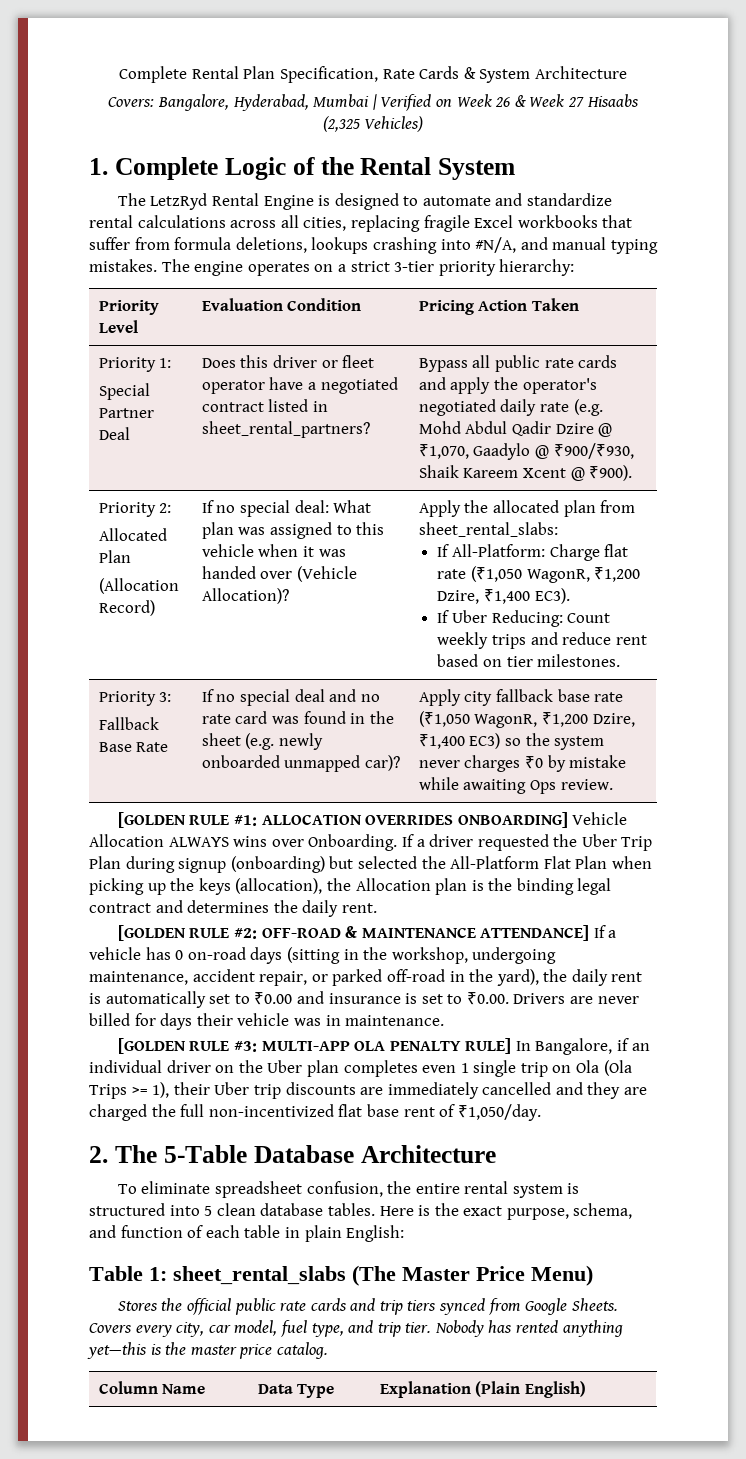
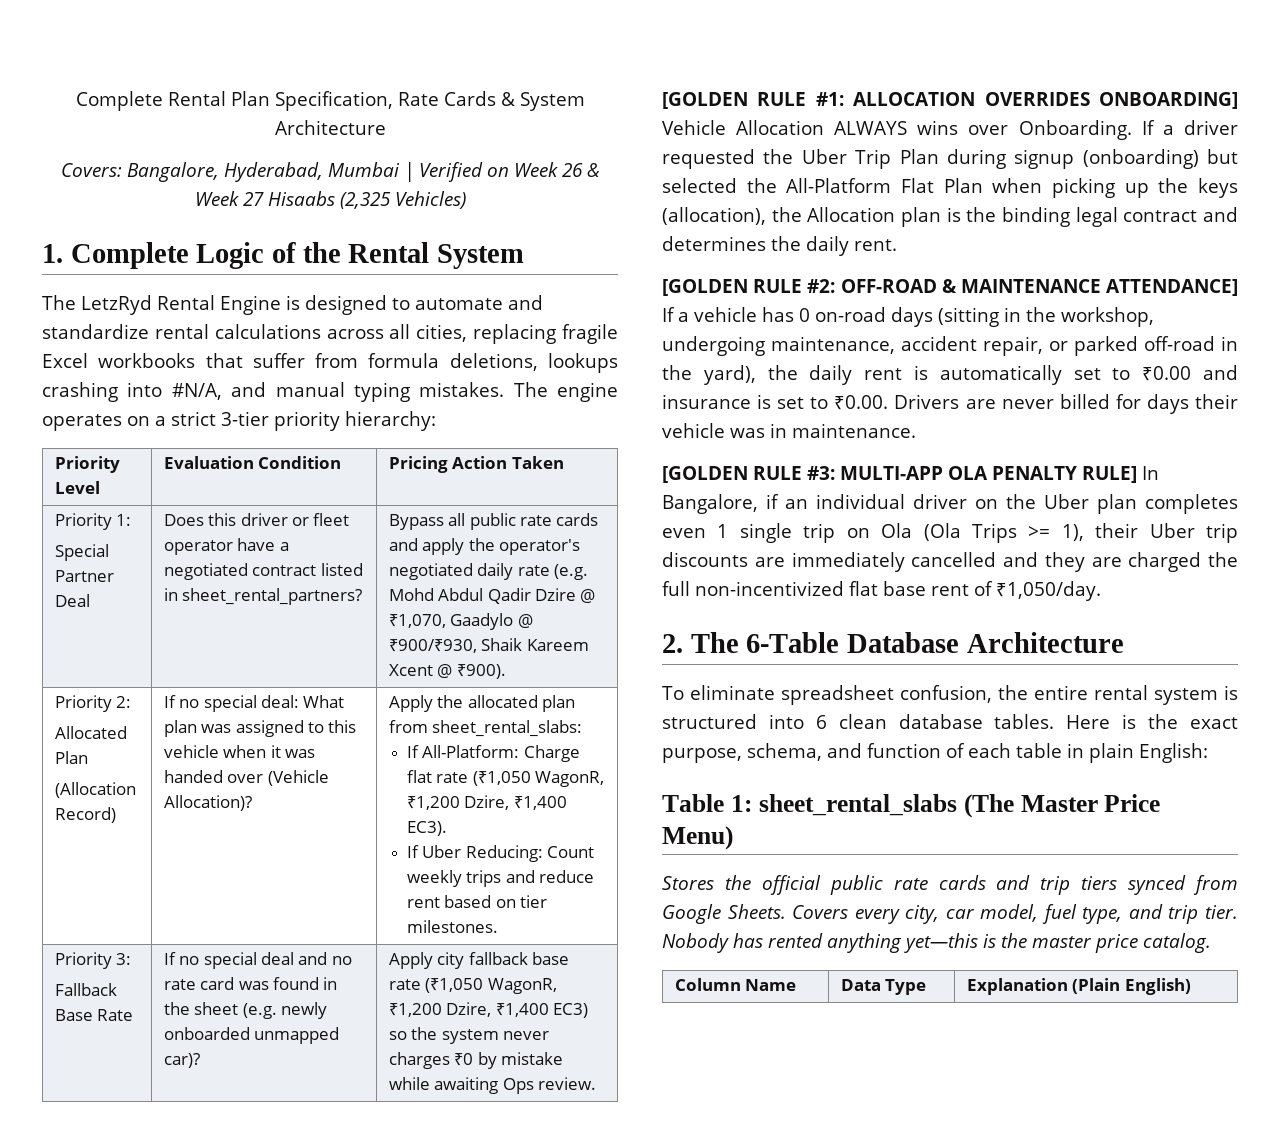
- 2. The 5-Table Database Architecture
+ 2. The 6-Table Database Architecture
- To eliminate spreadsheet confusion, the entire rental system is structured into 5 clean database tables.
+ To eliminate spreadsheet confusion, the entire rental system is structured into 6 clean database tables.

